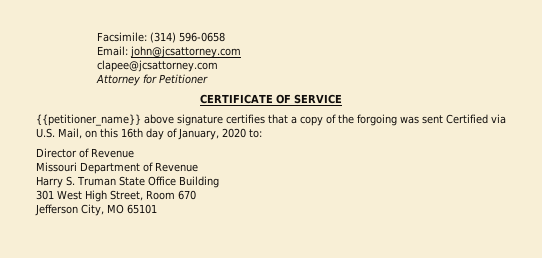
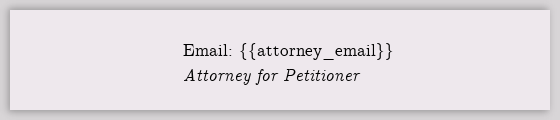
- Facsimile: (314) 596-0658
- Email: john@jcsattorney.com
- clapee@jcsattorney.com
+ Email: {{attorney_email}}
  Attorney for Petitioner
- CERTIFICATE OF SERVICE
- {{petitioner_name}} above signature certifies that a copy of the forgoing was sent Certified via U.S. Mail, on this 16th day of January, 2020 to:
- Director of Revenue
- Missouri Department of Revenue
- Harry S. Truman State Office Building
- 301 West High Street, Room 670
- Jefferson City, MO 65101

